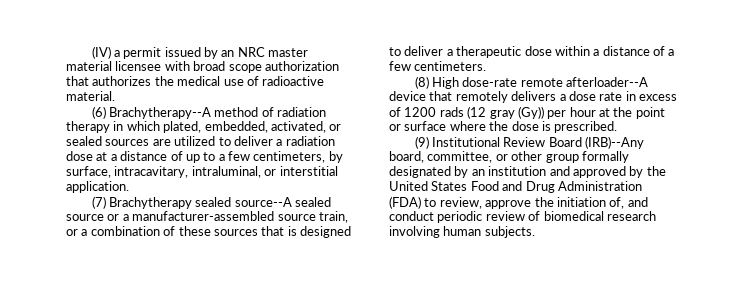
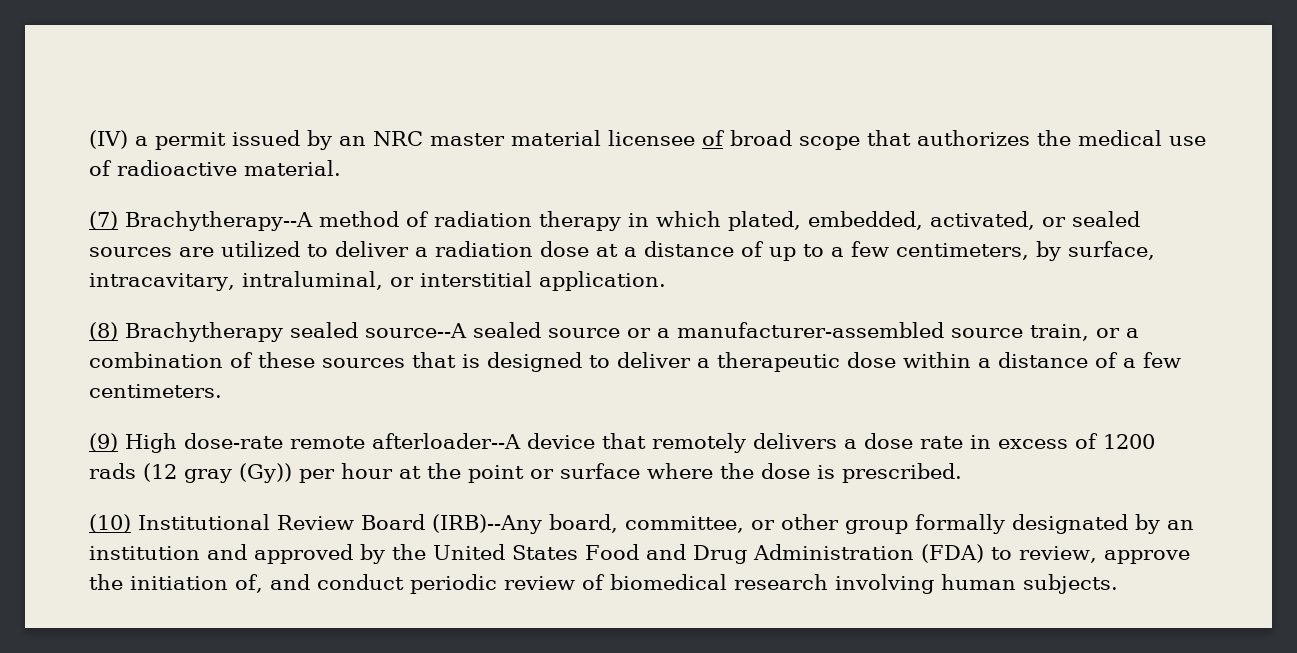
- (IV) a permit issued by an NRC master material licensee with broad scope authorization that authorizes the medical use of radioactive material.
+ (IV) a permit issued by an NRC master material licensee of broad scope that authorizes the medical use of radioactive material.
- (6) Brachytherapy--A method of radiation therapy in which plated, embedded, activated, or sealed sources are utilized to deliver a radiation dose at a distance of up to a few centimeters, by surface, intracavitary, intraluminal, or interstitial application.
+ (7) Brachytherapy--A method of radiation therapy in which plated, embedded, activated, or sealed sources are utilized to deliver a radiation dose at a distance of up to a few centimeters, by surface, intracavitary, intraluminal, or interstitial application.
- (7) Brachytherapy sealed source--A sealed source or a manufacturer-assembled source train, or a combination of these sources that is designed to deliver a therapeutic dose within a distance of a few centimeters.
+ (8) Brachytherapy sealed source--A sealed source or a manufacturer-assembled source train, or a combination of these sources that is designed to deliver a therapeutic dose within a distance of a few centimeters.
- (8) High dose-rate remote afterloader--A device that remotely delivers a dose rate in excess of 1200 rads (12 gray (Gy)) per hour at the point or surface where the dose is prescribed.
+ (9) High dose-rate remote afterloader--A device that remotely delivers a dose rate in excess of 1200 rads (12 gray (Gy)) per hour at the point or surface where the dose is prescribed.
- (9) Institutional Review Board (IRB)--Any board, committee, or other group formally designated by an institution and approved by the United States Food and Drug Administration (FDA) to review, approve the initiation of, and conduct periodic review of biomedical research involving human subjects.
+ (10) Institutional Review Board (IRB)--Any board, committee, or other group formally designated by an institution and approved by the United States Food and Drug Administration (FDA) to review, approve the initiation of, and conduct periodic review of biomedical research involving human subjects.

